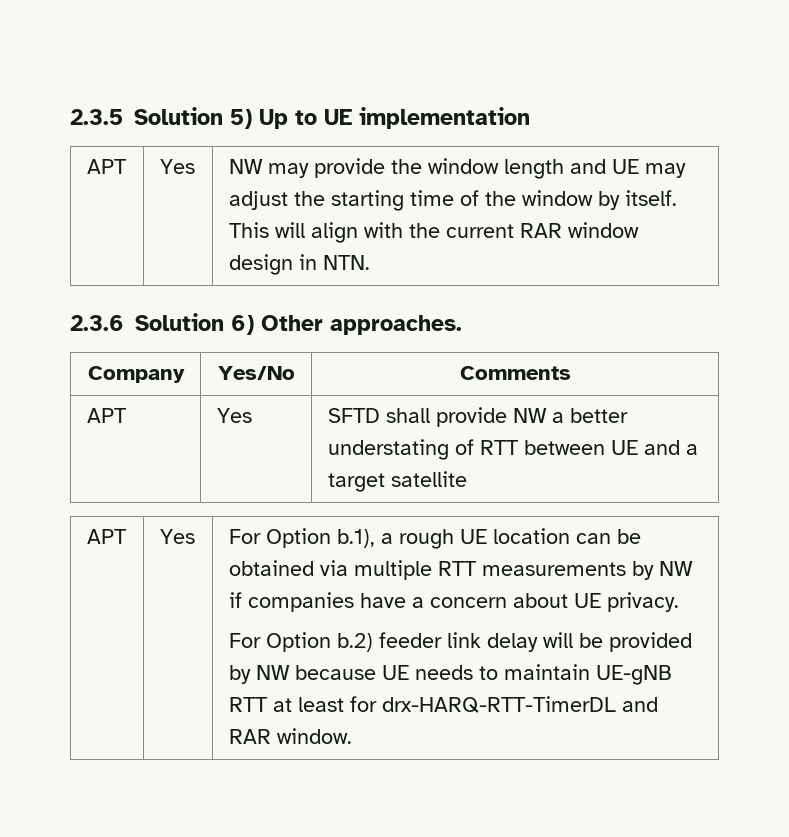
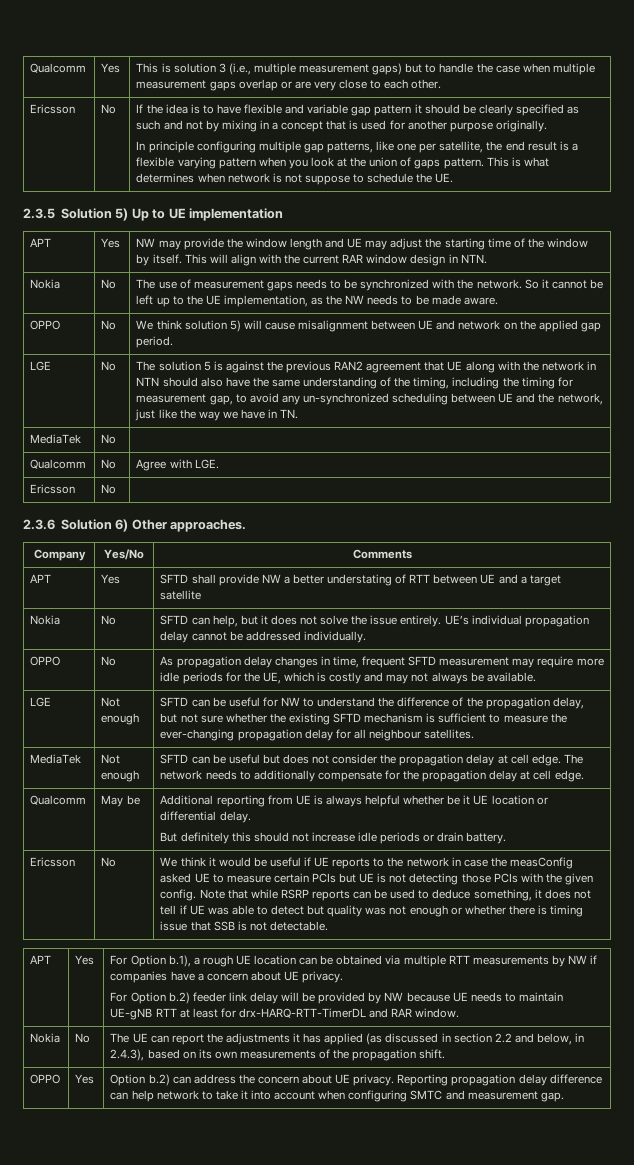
+ Qualcomm | Yes | This is solution 3 (i.e., multiple measurement gaps) but to handle the case when multiple measurement gaps overlap or are very close to each other.
+ Ericsson | No | If the idea is to have flexible and variable gap pattern it should be clearly specified as such and not by mixing in a concept that is used for another purpose originally.
+ In principle configuring multiple gap patterns, like one per satellite, the end result is a flexible varying pattern when you look at the union of gaps pattern. This is what determines when network is not suppose to schedule the UE.
+ Nokia | No | The use of measurement gaps needs to be synchronized with the network. So it cannot be left up to the UE implementation, as the NW needs to be made aware.
+ OPPO | No | We think solution 5) will cause misalignment between UE and network on the applied gap period.
+ LGE | No | The solution 5 is against the previous RAN2 agreement that UE along with the network in NTN should also have the same understanding of the timing, including the timing for measurement gap, to avoid any un-synchronized scheduling between UE and the network, just like the way we have in TN.
+ MediaTek | No |
+ Qualcomm | No | Agree with LGE.
+ Ericsson | No |
+ Nokia | No | SFTD can help, but it does not solve the issue entirely. UE’s individual propagation delay cannot be addressed individually.
+ OPPO | No | As propagation delay changes in time, frequent SFTD measurement may require more idle periods for the UE, which is costly and may not always be available.
+ LGE | Not enough | SFTD can be useful for NW to understand the difference of the propagation delay, but not sure whether the existing SFTD mechanism is sufficient to measure the ever-changing propagation delay for all neighbour satellites.
+ MediaTek | Not enough | SFTD can be useful but does not consider the propagation delay at cell edge. The network needs to additionally compensate for the propagation delay at cell edge.
+ Qualcomm | May be | Additional reporting from UE is always helpful whether be it UE location or differential delay.
+ But definitely this should not increase idle periods or drain battery.
+ Ericsson | No | We think it would be useful if UE reports to the network in case the measConfig asked UE to measure certain PCIs but UE is not detecting those PCIs with the given config. Note that while RSRP reports can be used to deduce something, it does not tell if UE was able to detect but quality was not enough or whether there is timing issue that SSB is not detectable.
+ Nokia | No | The UE can report the adjustments it has applied (as discussed in section 2.2 and below, in 2.4.3), based on its own measurements of the propagation shift.
+ OPPO | Yes | Option b.2) can address the concern about UE privacy. Reporting propagation delay difference can help network to take it into account when configuring SMTC and measurement gap.

